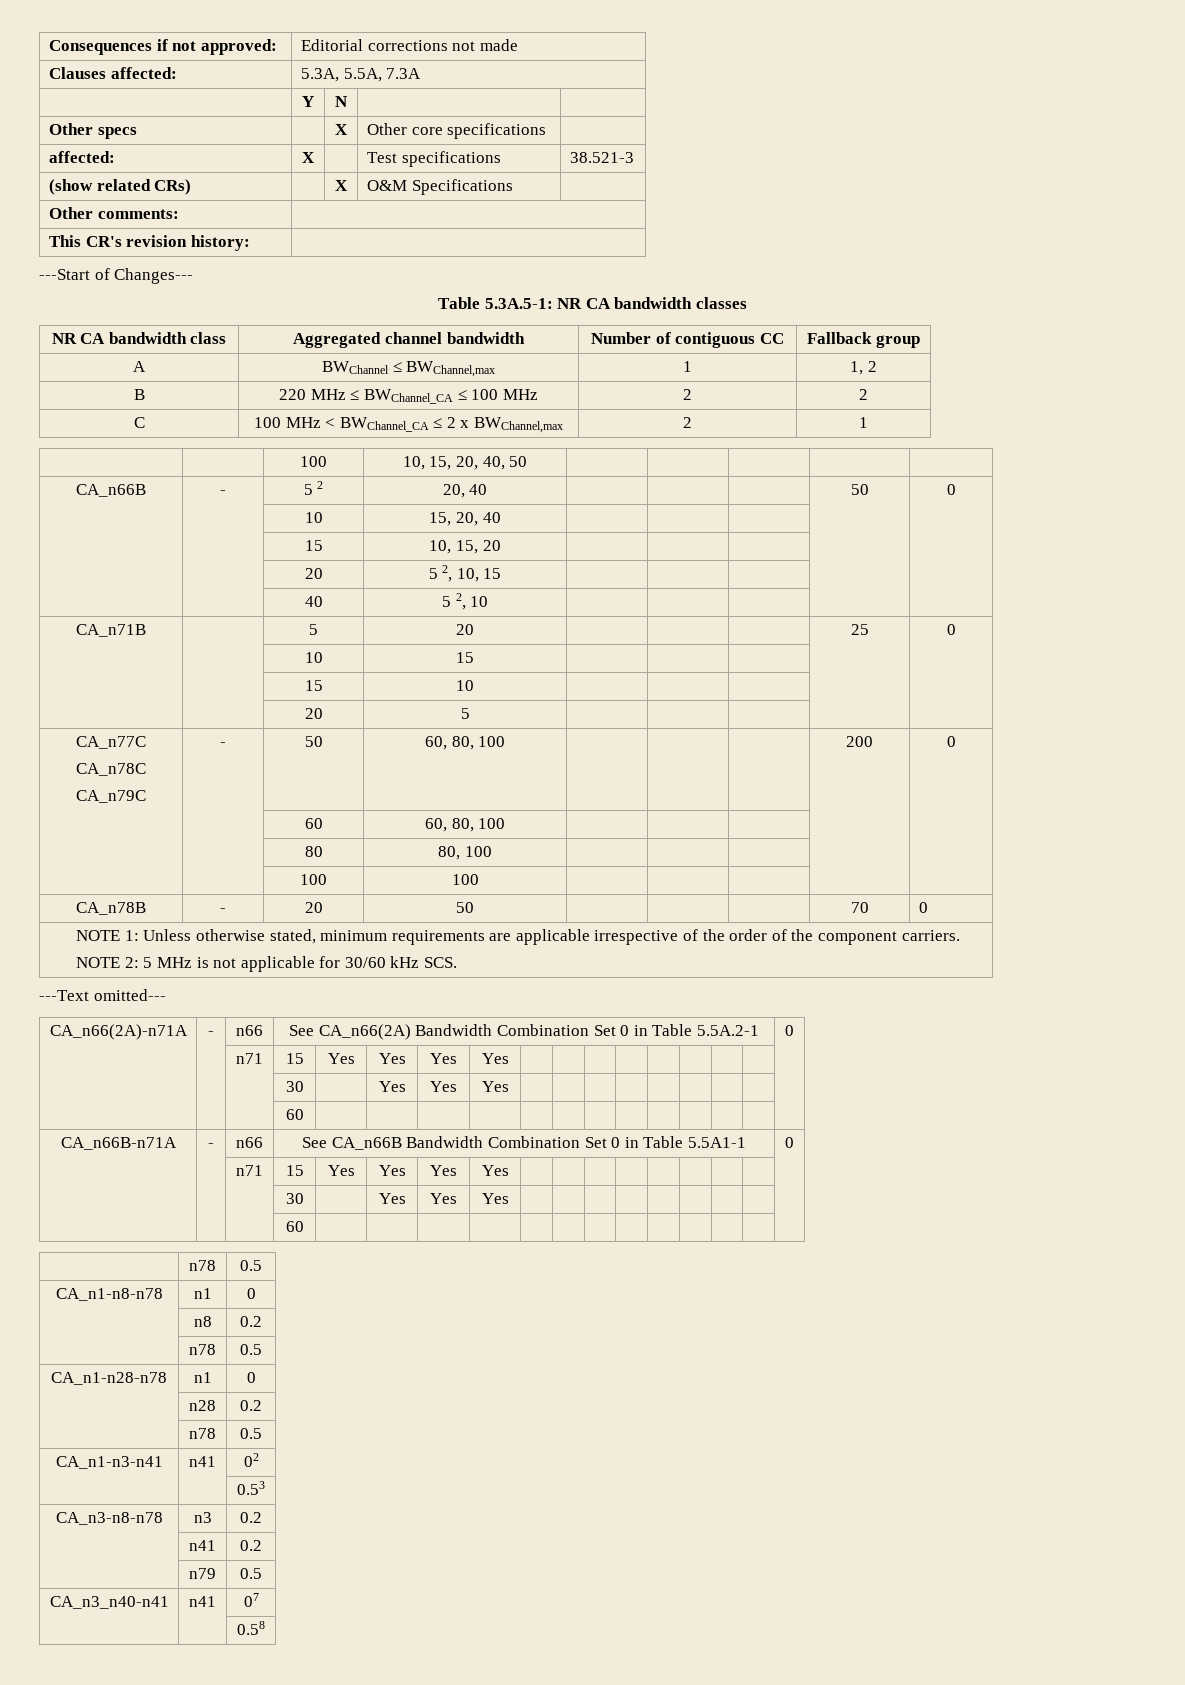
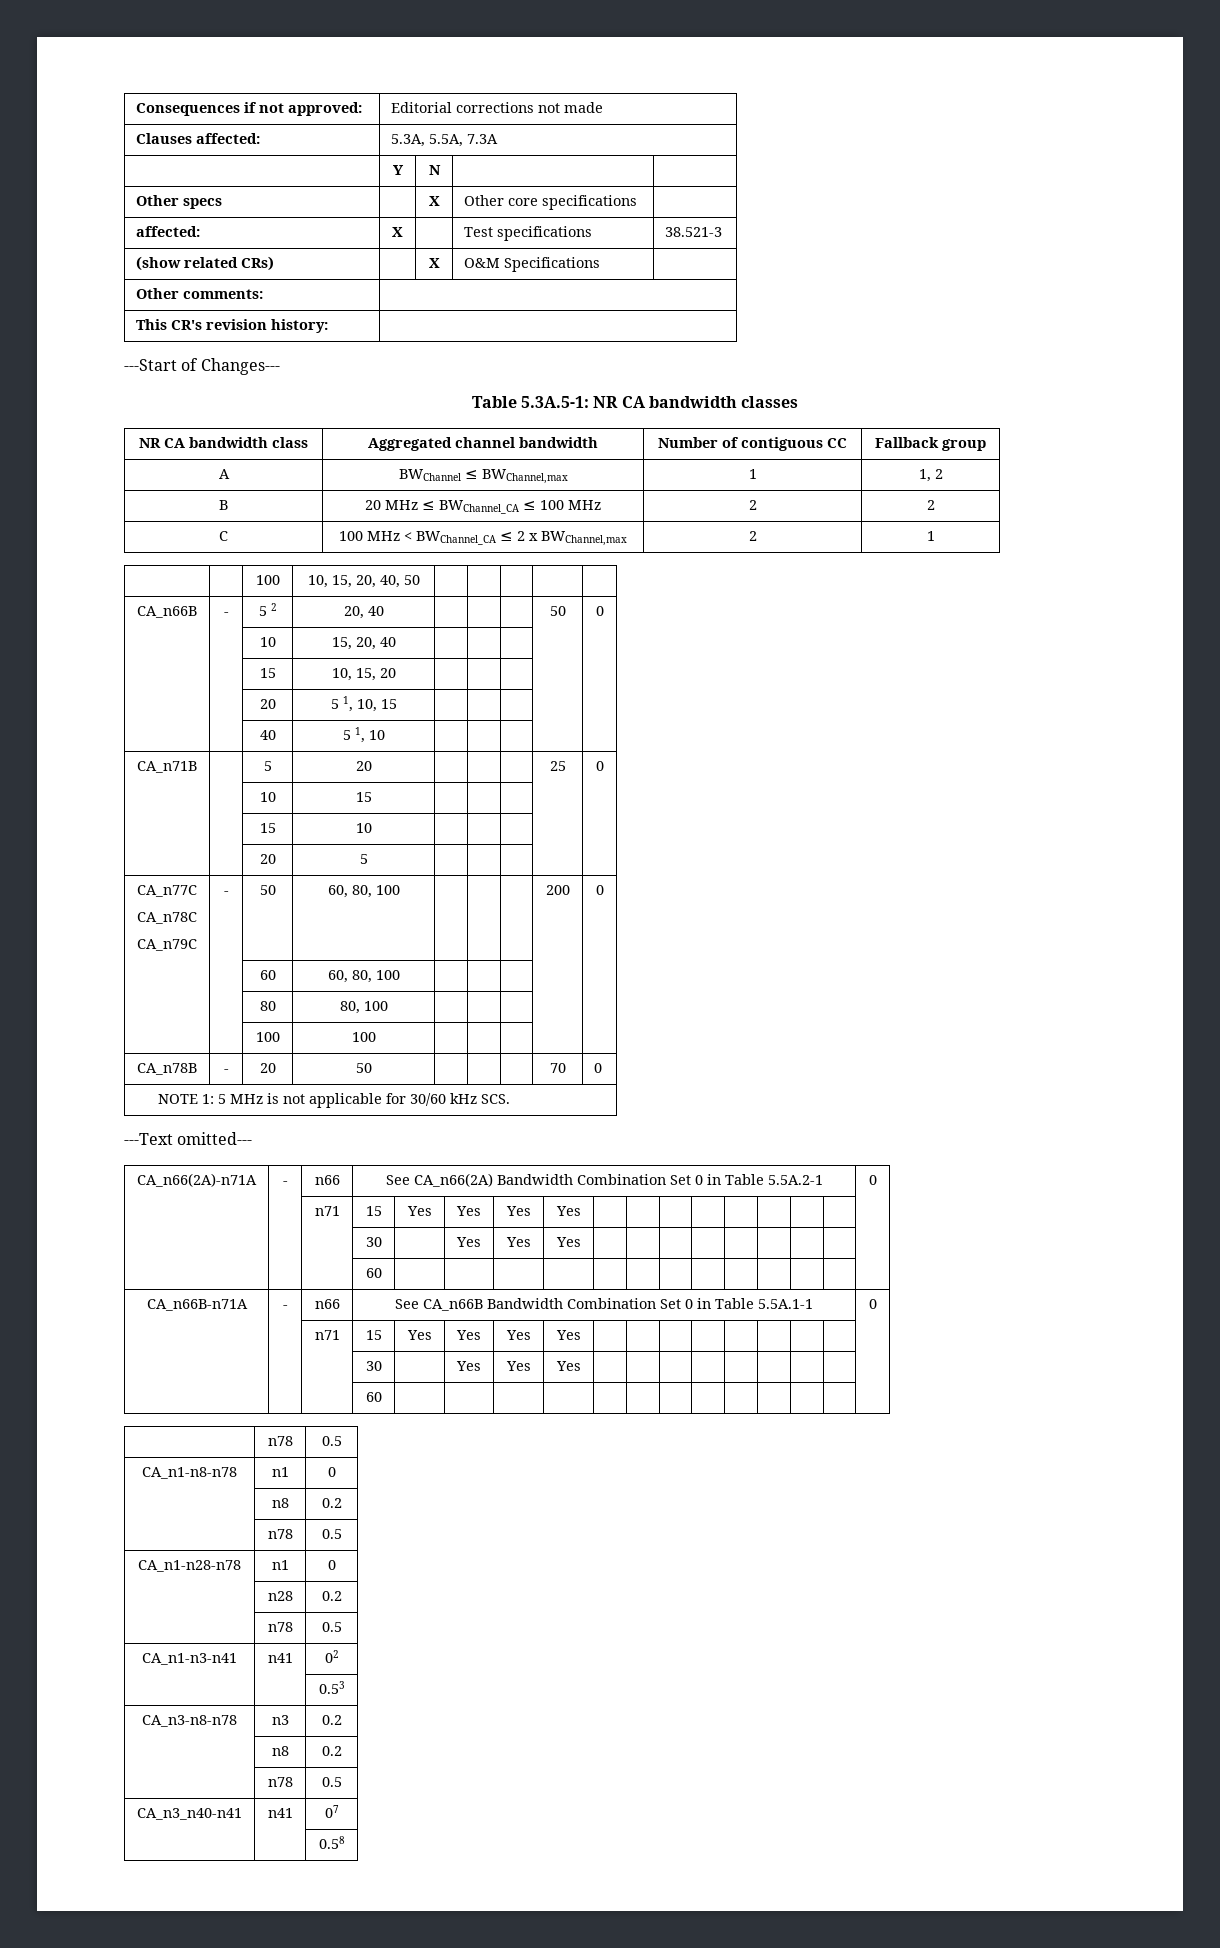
- B | 220 MHz ≤ BWChannel_CA ≤ 100 MHz | 2 | 2
+ B | 20 MHz ≤ BWChannel_CA ≤ 100 MHz | 2 | 2
- | | 20 | 5 2, 10, 15 | | | | |
+ | | 20 | 5 1, 10, 15 | | | | |
- | | 40 | 5 2, 10 | | | | |
+ | | 40 | 5 1, 10 | | | | |
- NOTE 1: Unless otherwise stated, minimum requirements are applicable irrespective of the order of the component carriers.
- NOTE 2: 5 MHz is not applicable for 30/60 kHz SCS.
+ NOTE 1: 5 MHz is not applicable for 30/60 kHz SCS.
- CA_n66B-n71A | - | n66 | See CA_n66B Bandwidth Combination Set 0 in Table 5.5A1-1 | 0
+ CA_n66B-n71A | - | n66 | See CA_n66B Bandwidth Combination Set 0 in Table 5.5A.1-1 | 0
  CA_n3-n8-n78 | n3 | 0.2
- | n41 | 0.2
- | n79 | 0.5
+ | n8 | 0.2
+ | n78 | 0.5

